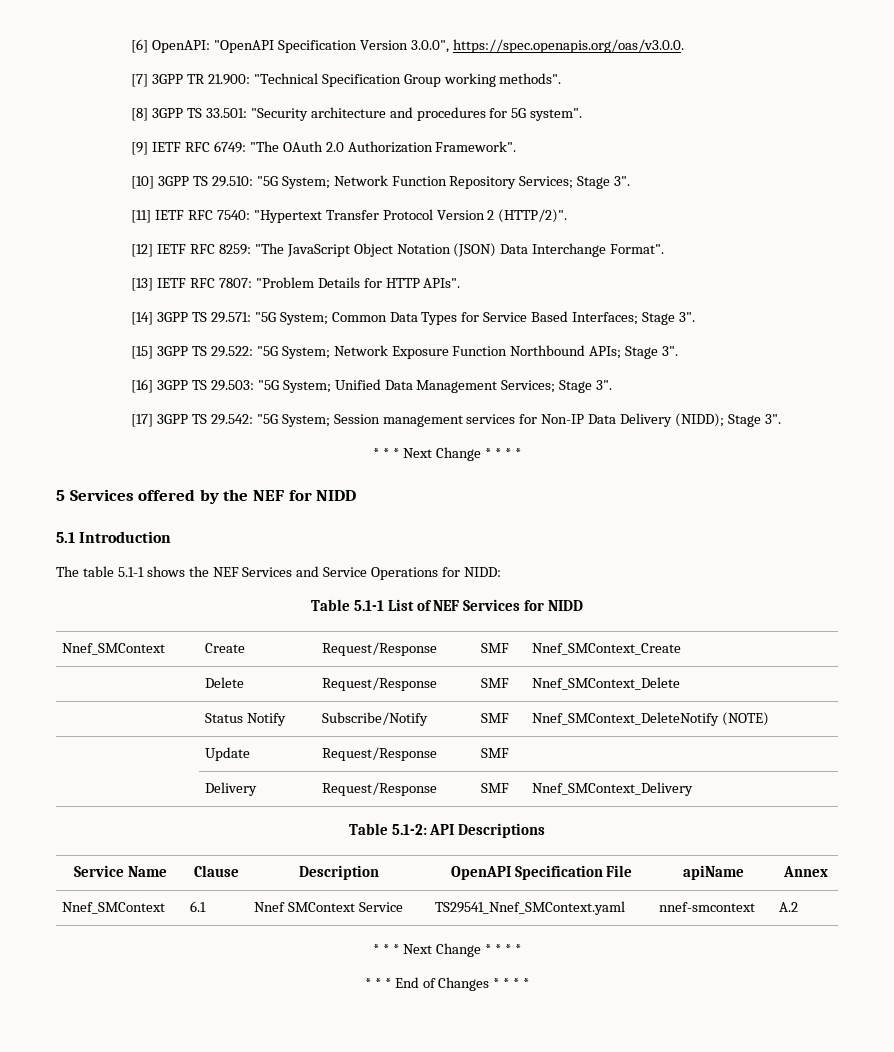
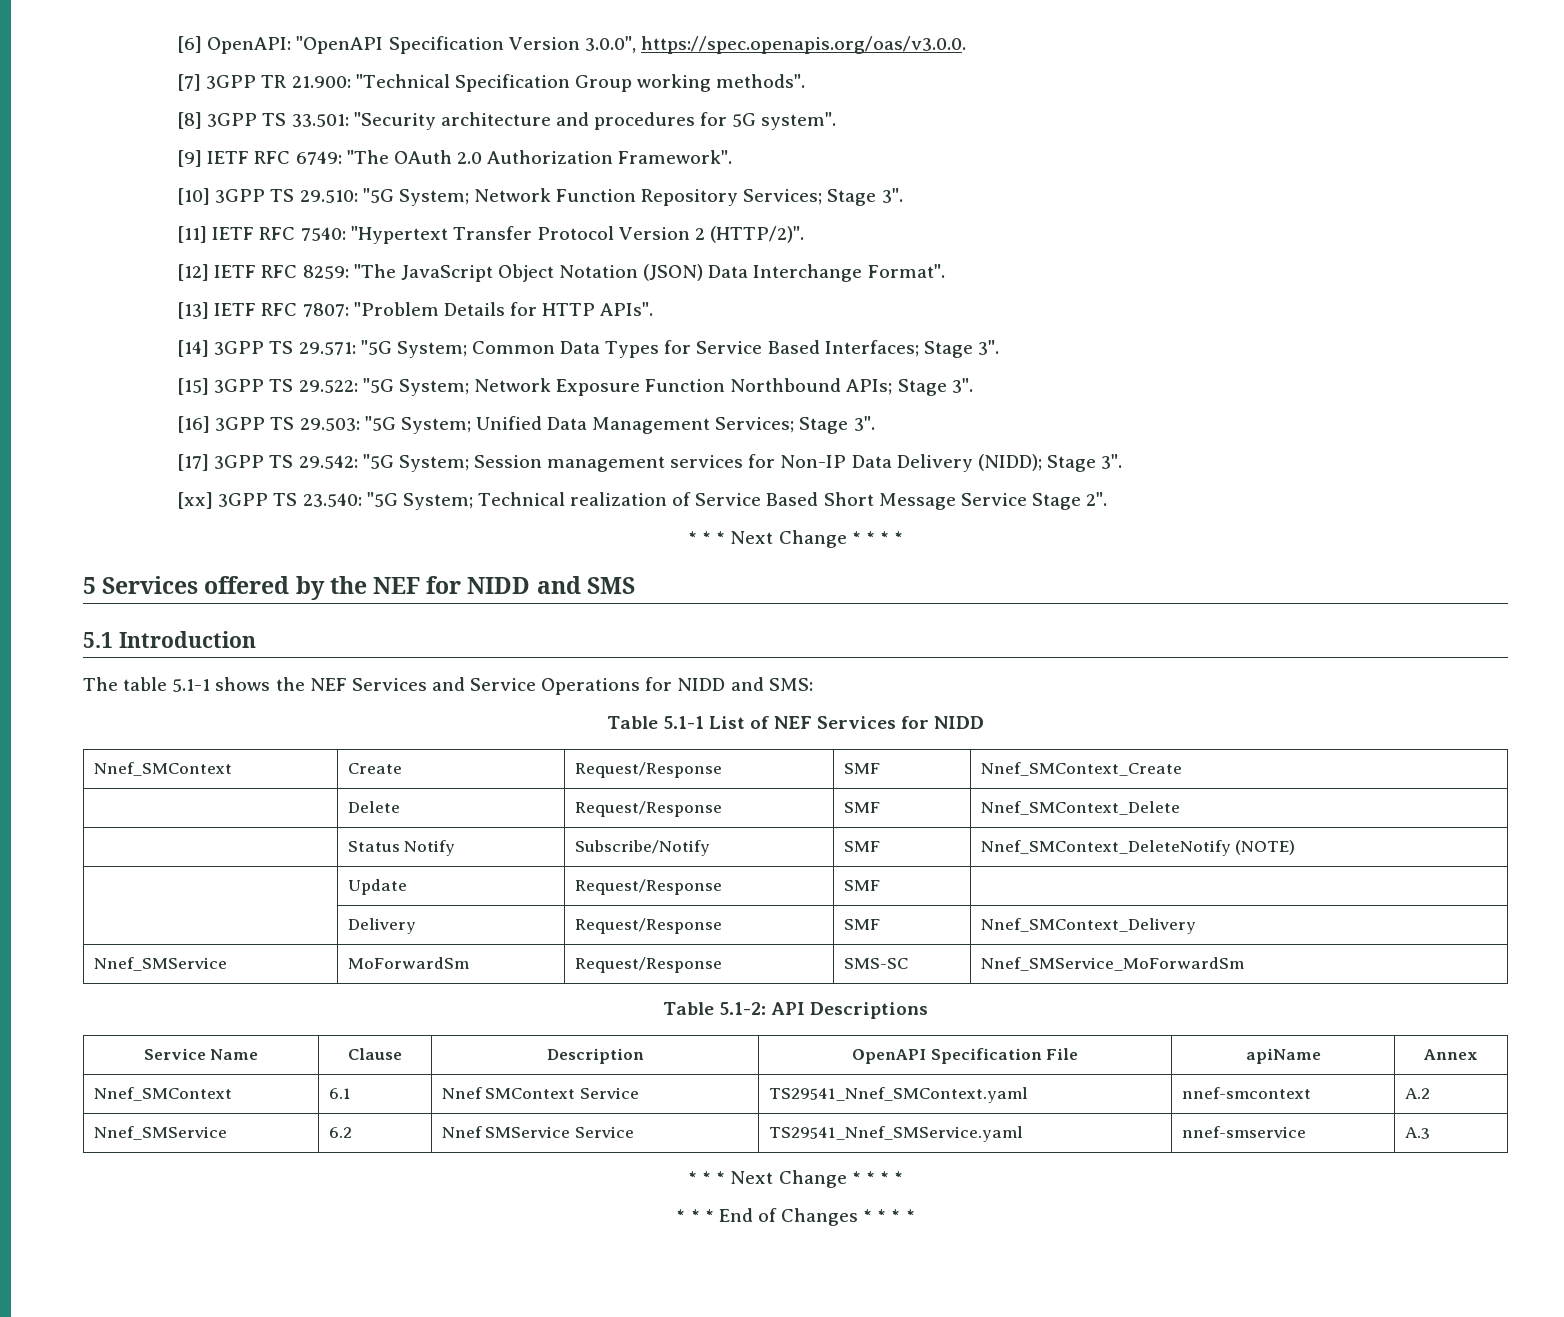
+ [xx] 3GPP TS 23.540: "5G System; Technical realization of Service Based Short Message Service Stage 2".
- 5 Services offered by the NEF for NIDD
+ 5 Services offered by the NEF for NIDD and SMS
- The table 5.1-1 shows the NEF Services and Service Operations for NIDD:
+ The table 5.1-1 shows the NEF Services and Service Operations for NIDD and SMS:
+ Nnef_SMService | MoForwardSm | Request/Response | SMS-SC | Nnef_SMService_MoForwardSm
+ Nnef_SMService | 6.2 | Nnef SMService Service | TS29541_Nnef_SMService.yaml | nnef-smservice | A.3

